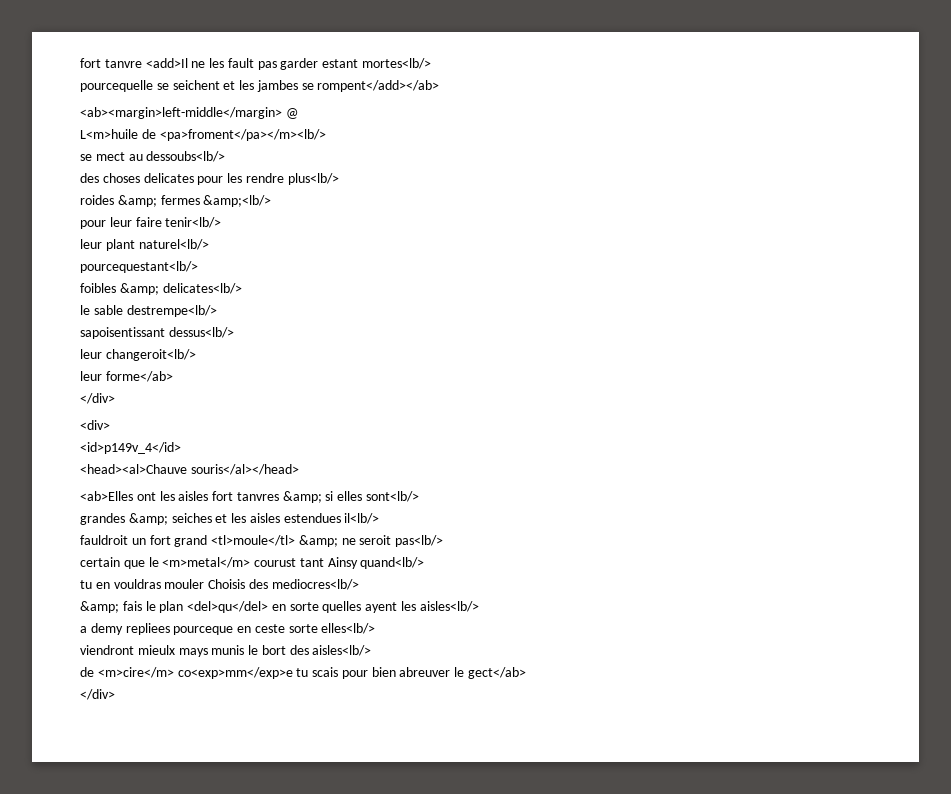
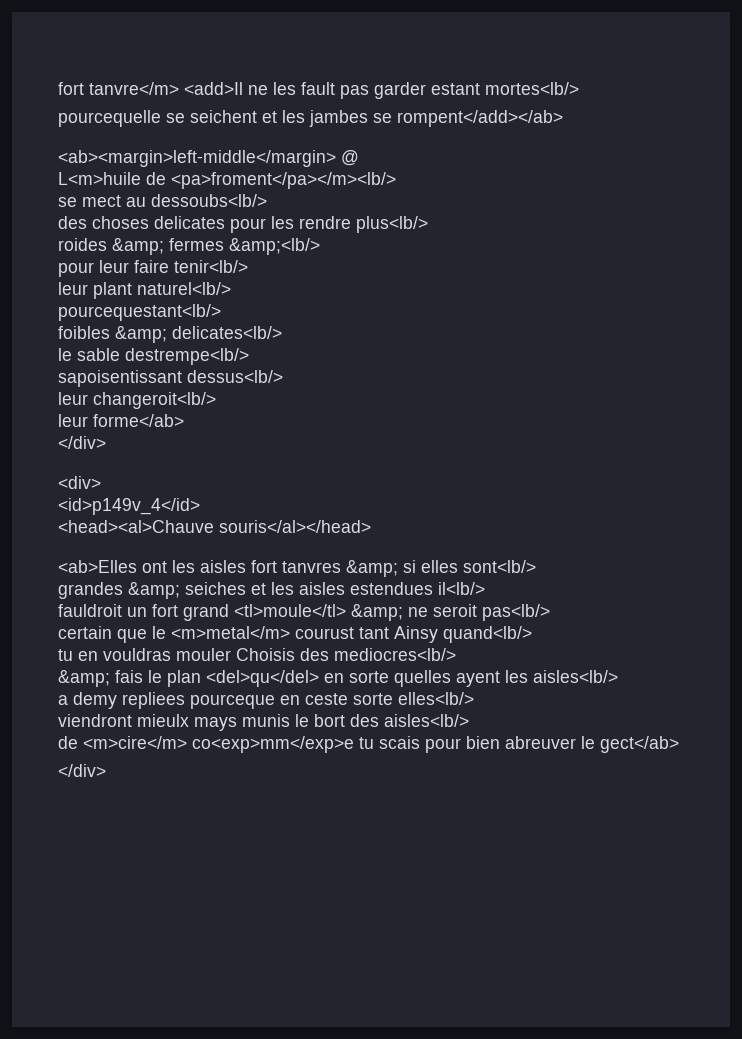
- fort tanvre <add>Il ne les fault pas garder estant mortes<lb/>
+ fort tanvre</m> <add>Il ne les fault pas garder estant mortes<lb/>

